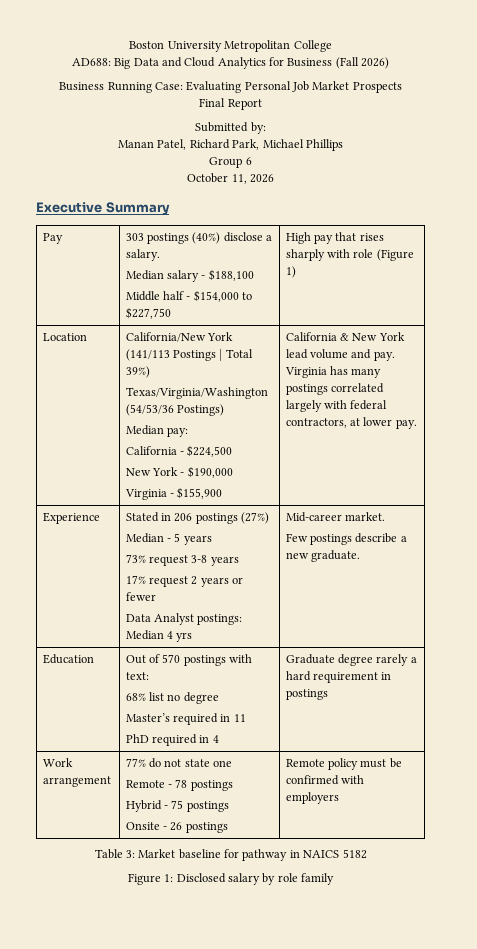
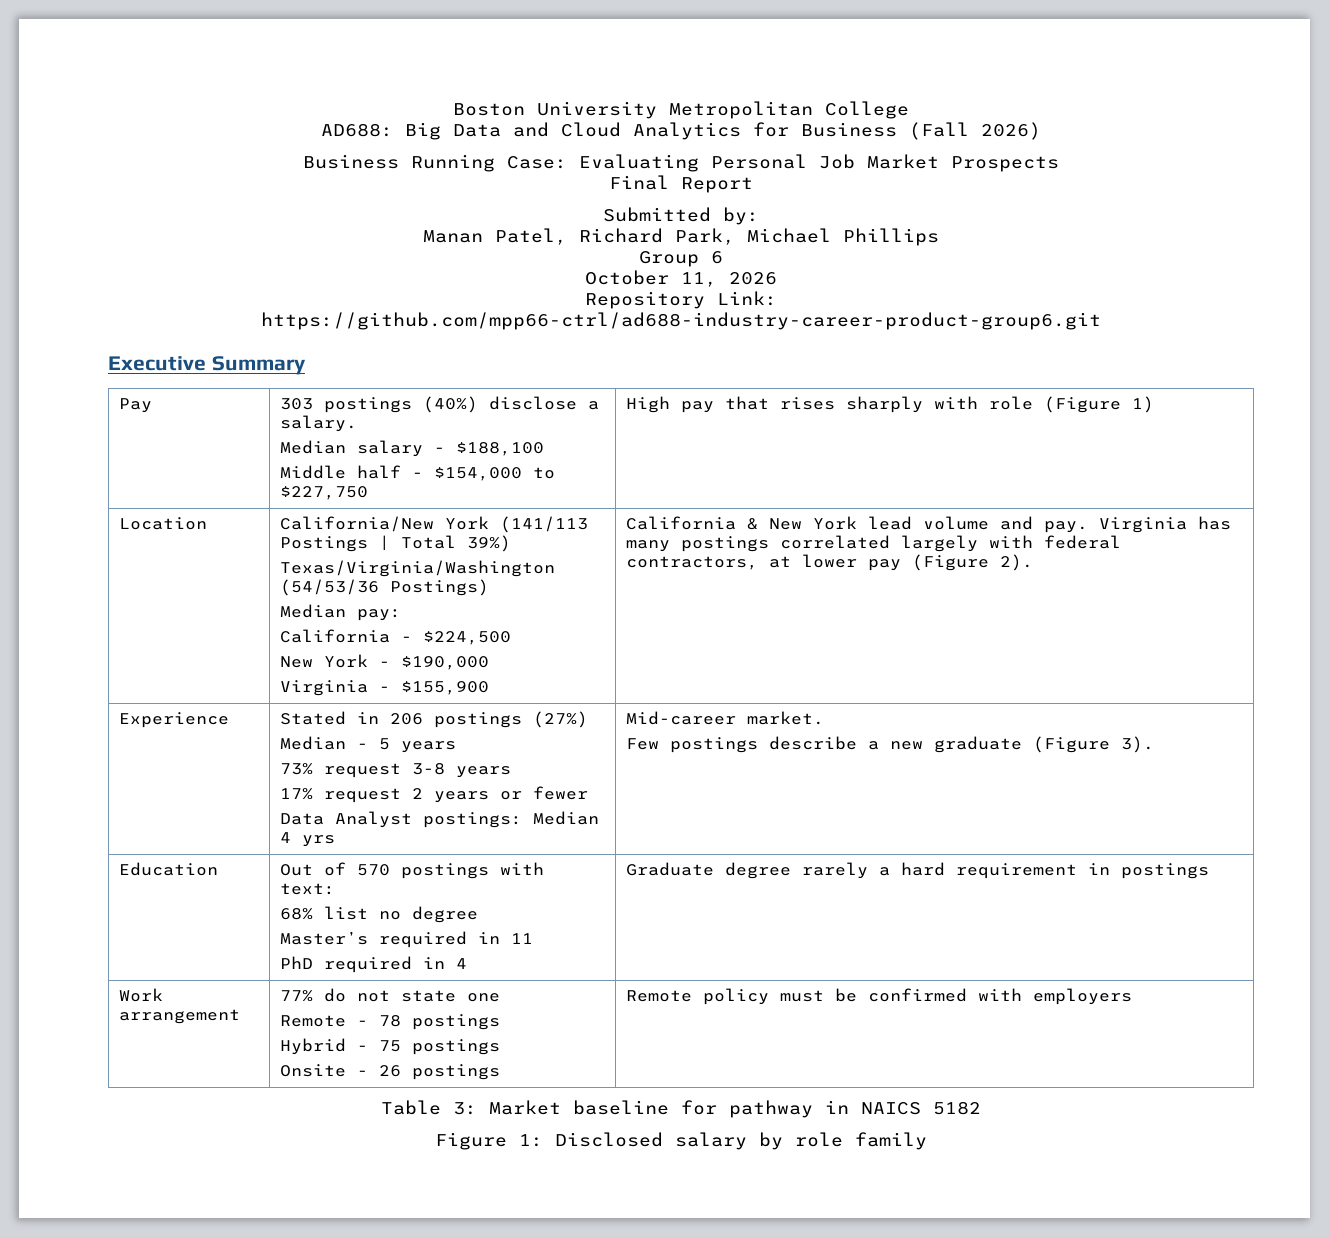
+ Repository Link:
+ https://github.com/mpp66-ctrl/ad688-industry-career-product-group6.git
- Virginia has many postings correlated largely with federal contractors, at lower pay.
+ Virginia has many postings correlated largely with federal contractors, at lower pay (Figure 2).
  Experience | Stated in 206 postings (27%)
  Median - 5 years
  73% request 3-8 years
  17% request 2 years or fewer
  Data Analyst postings: Median 4 yrs | Mid-career market.
- Few postings describe a new graduate.
+ Few postings describe a new graduate (Figure 3).

